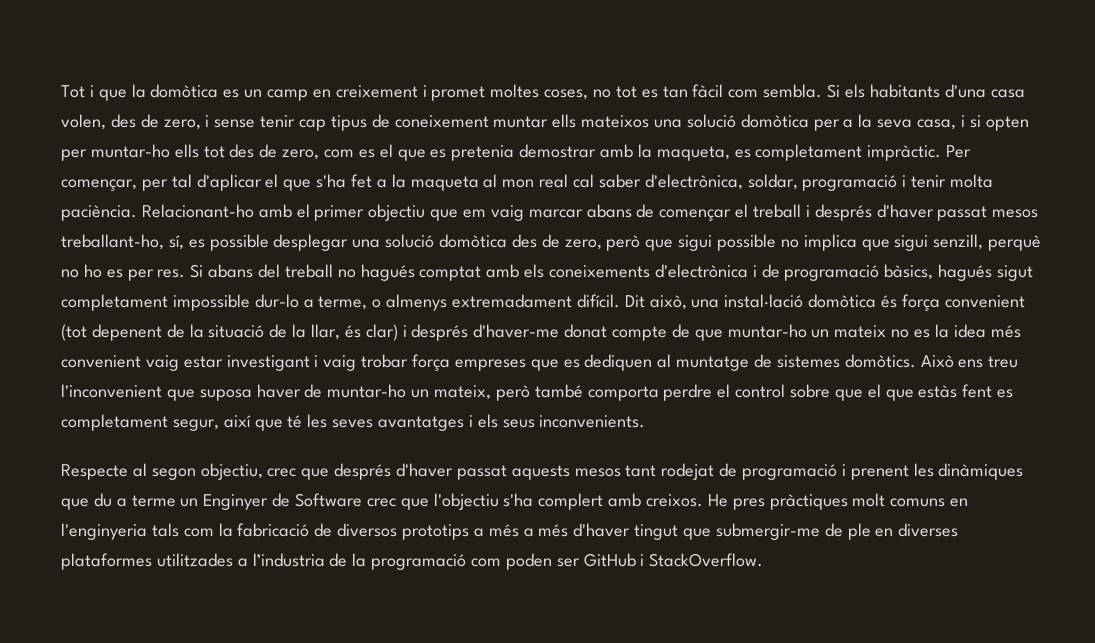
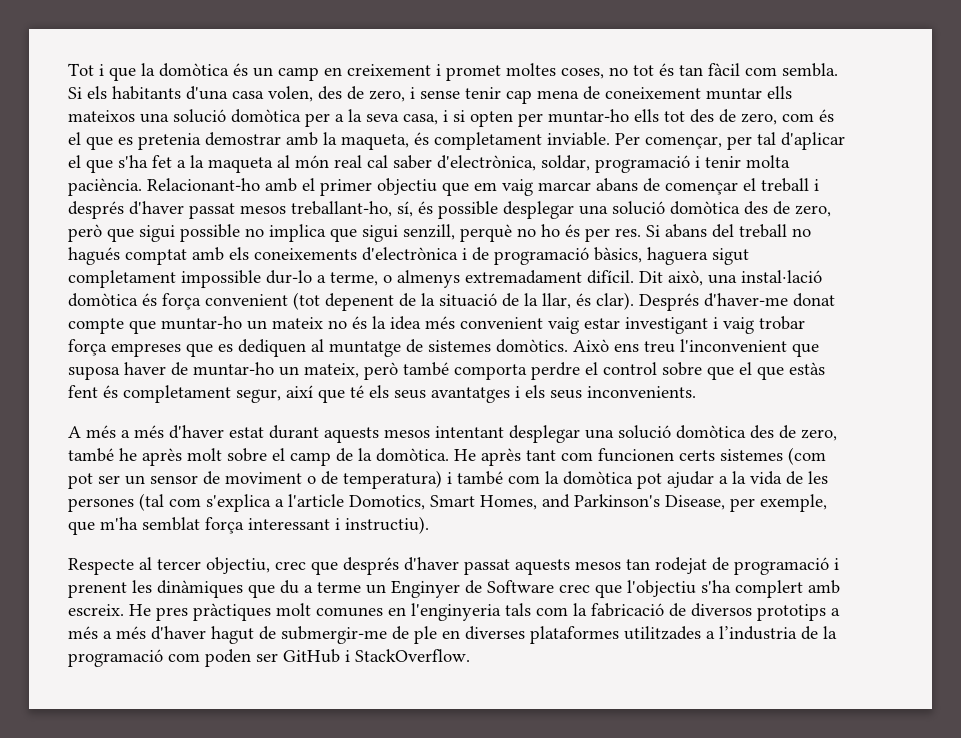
- Tot i que la domòtica es un camp en creixement i promet moltes coses, no tot es tan fàcil com sembla.
+ Tot i que la domòtica és un camp en creixement i promet moltes coses, no tot és tan fàcil com sembla.
- Si els habitants d'una casa volen, des de zero, i sense tenir cap tipus de coneixement muntar ells mateixos una solució domòtica per a la seva casa, i si opten per muntar-ho ells tot des de zero, com es el que es pretenia demostrar amb la maqueta, es completament impràctic.
+ Si els habitants d'una casa volen, des de zero, i sense tenir cap mena de coneixement muntar ells mateixos una solució domòtica per a la seva casa, i si opten per muntar-ho ells tot des de zero, com és el que es pretenia demostrar amb la maqueta, és completament inviable.
- Per començar, per tal d'aplicar el que s'ha fet a la maqueta al mon real cal saber d'electrònica, soldar, programació i tenir molta paciència.
+ Per començar, per tal d'aplicar el que s'ha fet a la maqueta al món real cal saber d'electrònica, soldar, programació i tenir molta paciència.
- Relacionant-ho amb el primer objectiu que em vaig marcar abans de començar el treball i després d'haver passat mesos treballant-ho, sí, es possible desplegar una solució domòtica des de zero, però que sigui possible no implica que sigui senzill, perquè no ho es per res.
+ Relacionant-ho amb el primer objectiu que em vaig marcar abans de començar el treball i després d'haver passat mesos treballant-ho, sí, és possible desplegar una solució domòtica des de zero, però que sigui possible no implica que sigui senzill, perquè no ho és per res.
- Si abans del treball no hagués comptat amb els coneixements d'electrònica i de programació bàsics, hagués sigut completament impossible dur-lo a terme, o almenys extremadament difícil.
+ Si abans del treball no hagués comptat amb els coneixements d'electrònica i de programació bàsics, haguera sigut completament impossible dur-lo a terme, o almenys extremadament difícil.
- Dit això, una instal·lació domòtica és força convenient (tot depenent de la situació de la llar, és clar) i després d'haver-me donat compte de que muntar-ho un mateix no es la idea més convenient vaig estar investigant i vaig trobar força empreses que es dediquen al muntatge de sistemes domòtics.
+ Dit això, una instal·lació domòtica és força convenient (tot depenent de la situació de la llar, és clar). Després d'haver-me donat compte que muntar-ho un mateix no és la idea més convenient vaig estar investigant i vaig trobar força empreses que es dediquen al muntatge de sistemes domòtics.
- Això ens treu l'inconvenient que suposa haver de muntar-ho un mateix, però també comporta perdre el control sobre que el que estàs fent es completament segur, així que té les seves avantatges i els seus inconvenients.
+ Això ens treu l'inconvenient que suposa haver de muntar-ho un mateix, però també comporta perdre el control sobre que el que estàs fent és completament segur, així que té els seus avantatges i els seus inconvenients.
+ A més a més d'haver estat durant aquests mesos intentant desplegar una solució domòtica des de zero, també he après molt sobre el camp de la domòtica. He après tant com funcionen certs sistemes (com pot ser un sensor de moviment o de temperatura) i també com la domòtica pot ajudar a la vida de les persones (tal com s'explica a l'article Domotics, Smart Homes, and Parkinson's Disease, per exemple, que m'ha semblat força interessant i instructiu).
- Respecte al segon objectiu, crec que després d'haver passat aquests mesos tant rodejat de programació i prenent les dinàmiques que du a terme un Enginyer de Software crec que l'objectiu s'ha complert amb creixos.
+ Respecte al tercer objectiu, crec que després d'haver passat aquests mesos tan rodejat de programació i prenent les dinàmiques que du a terme un Enginyer de Software crec que l'objectiu s'ha complert amb escreix.
- He pres pràctiques molt comuns en l'enginyeria tals com la fabricació de diversos prototips a més a més d'haver tingut que submergir-me de ple en diverses plataformes utilitzades a l’industria de la programació com poden ser GitHub i StackOverflow.
+ He pres pràctiques molt comunes en l'enginyeria tals com la fabricació de diversos prototips a més a més d'haver hagut de submergir-me de ple en diverses plataformes utilitzades a l’industria de la programació com poden ser GitHub i StackOverflow.

